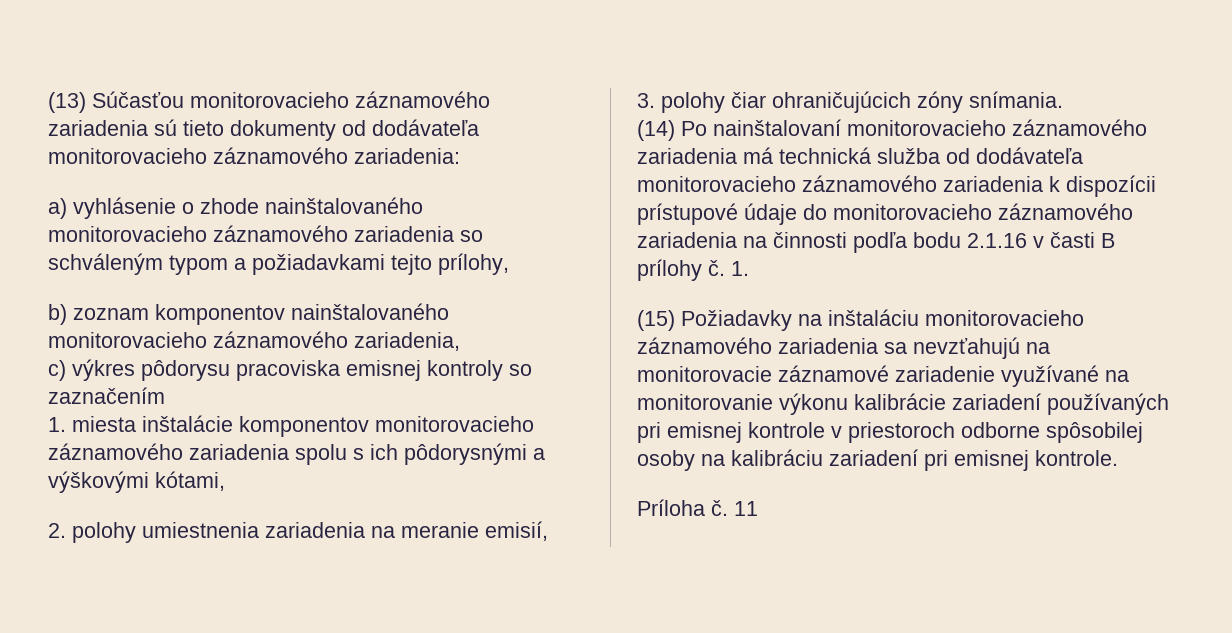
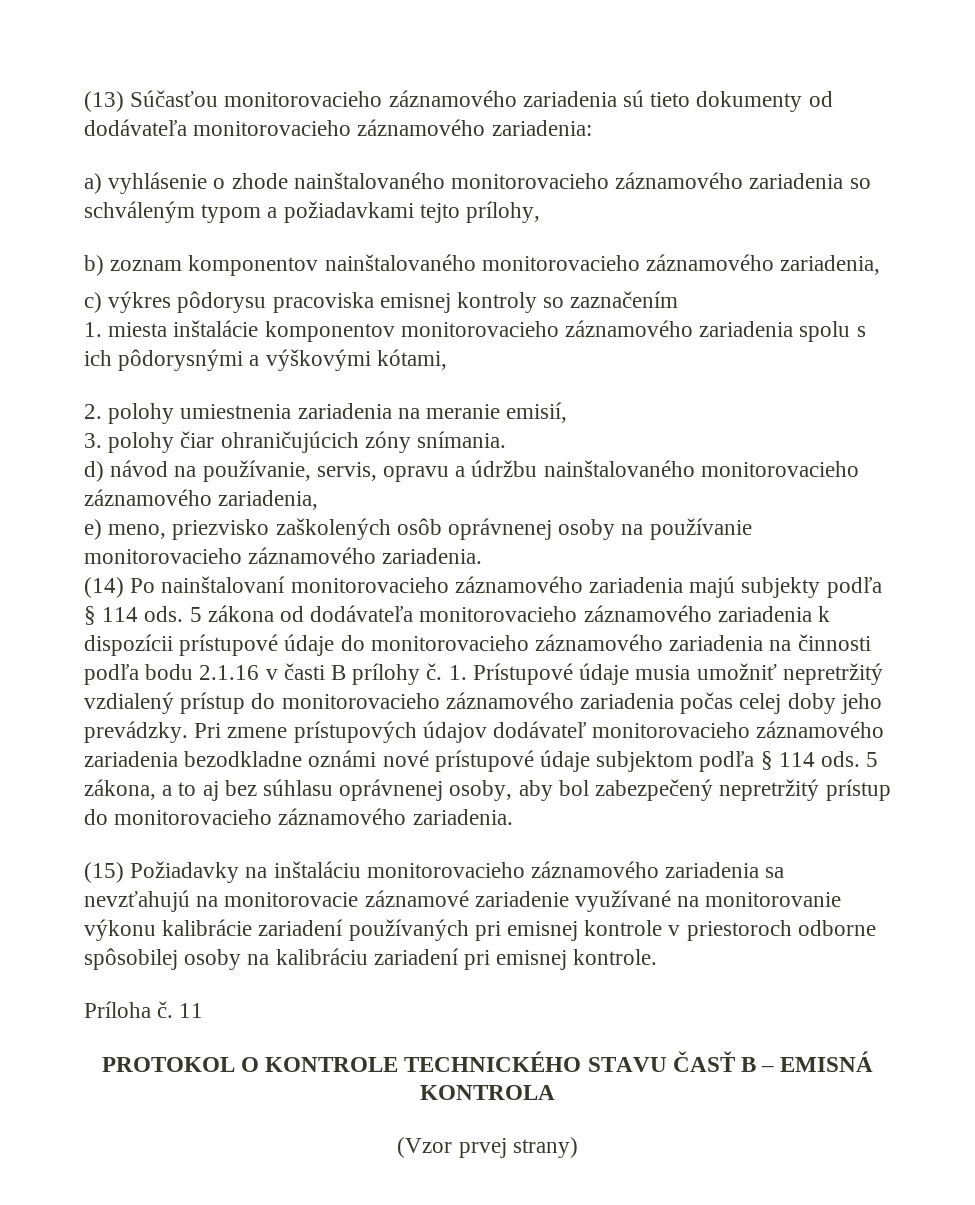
+ d) návod na používanie, servis, opravu a údržbu nainštalovaného monitorovacieho záznamového zariadenia,
+ e) meno, priezvisko zaškolených osôb oprávnenej osoby na používanie monitorovacieho záznamového zariadenia.
- (14) Po nainštalovaní monitorovacieho záznamového zariadenia má technická služba od dodávateľa monitorovacieho záznamového zariadenia k dispozícii prístupové údaje do monitorovacieho záznamového zariadenia na činnosti podľa bodu 2.1.16 v časti B prílohy č. 1.
+ (14) Po nainštalovaní monitorovacieho záznamového zariadenia majú subjekty podľa § 114 ods. 5 zákona od dodávateľa monitorovacieho záznamového zariadenia k dispozícii prístupové údaje do monitorovacieho záznamového zariadenia na činnosti podľa bodu 2.1.16 v časti B prílohy č. 1. Prístupové údaje musia umožniť nepretržitý vzdialený prístup do monitorovacieho záznamového zariadenia počas celej doby jeho prevádzky. Pri zmene prístupových údajov dodávateľ monitorovacieho záznamového zariadenia bezodkladne oznámi nové prístupové údaje subjektom podľa § 114 ods. 5 zákona, a to aj bez súhlasu oprávnenej osoby, aby bol zabezpečený nepretržitý prístup do monitorovacieho záznamového zariadenia.
+ PROTOKOL O KONTROLE TECHNICKÉHO STAVU ČASŤ B – EMISNÁ KONTROLA
+ (Vzor prvej strany)

